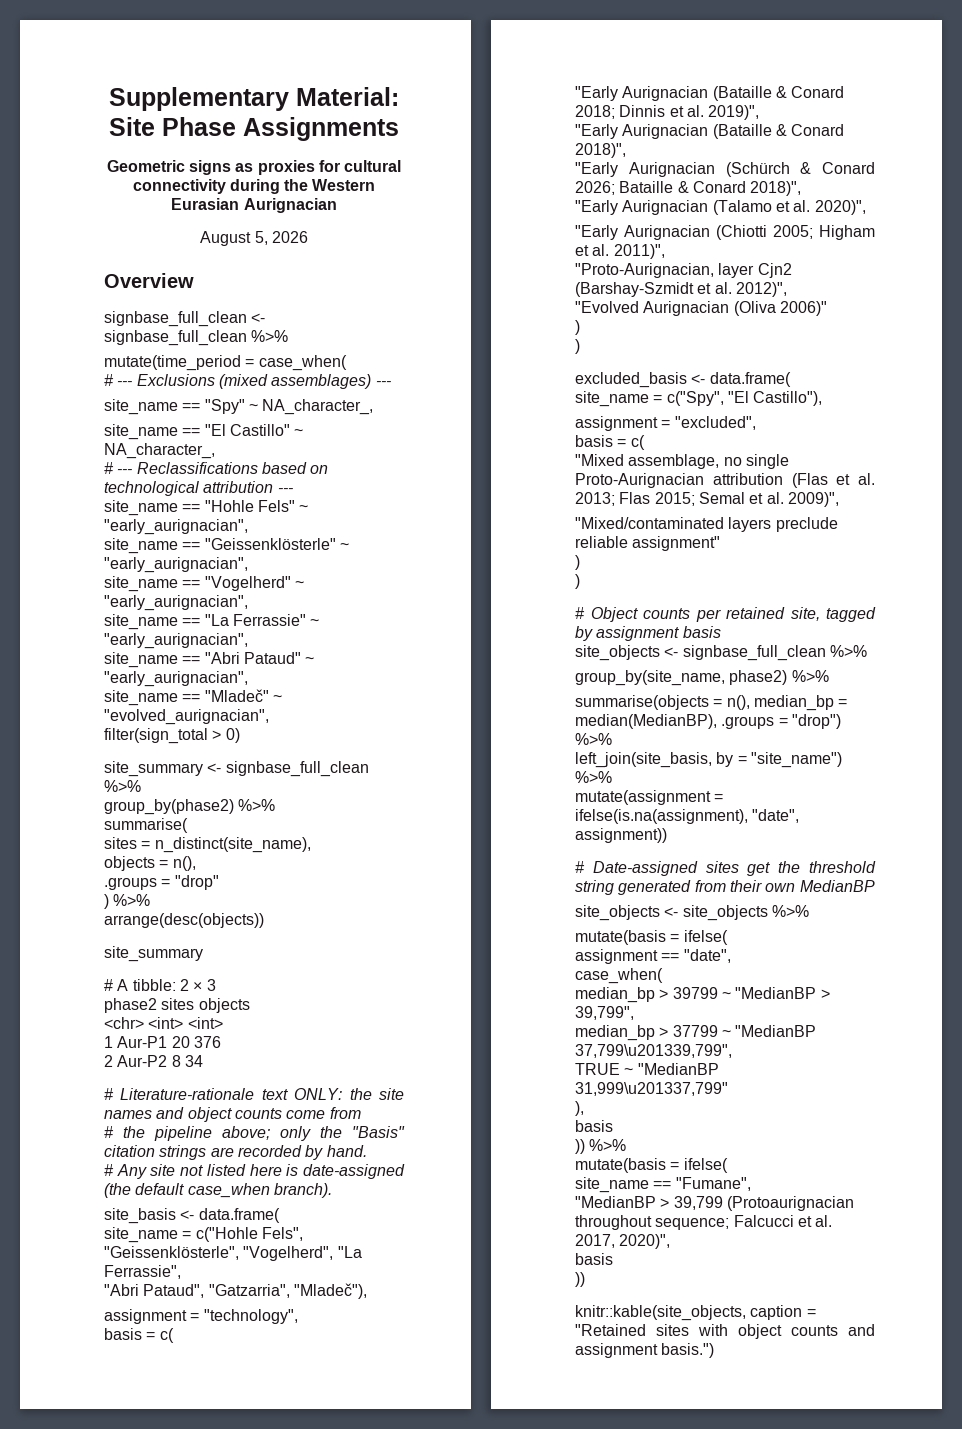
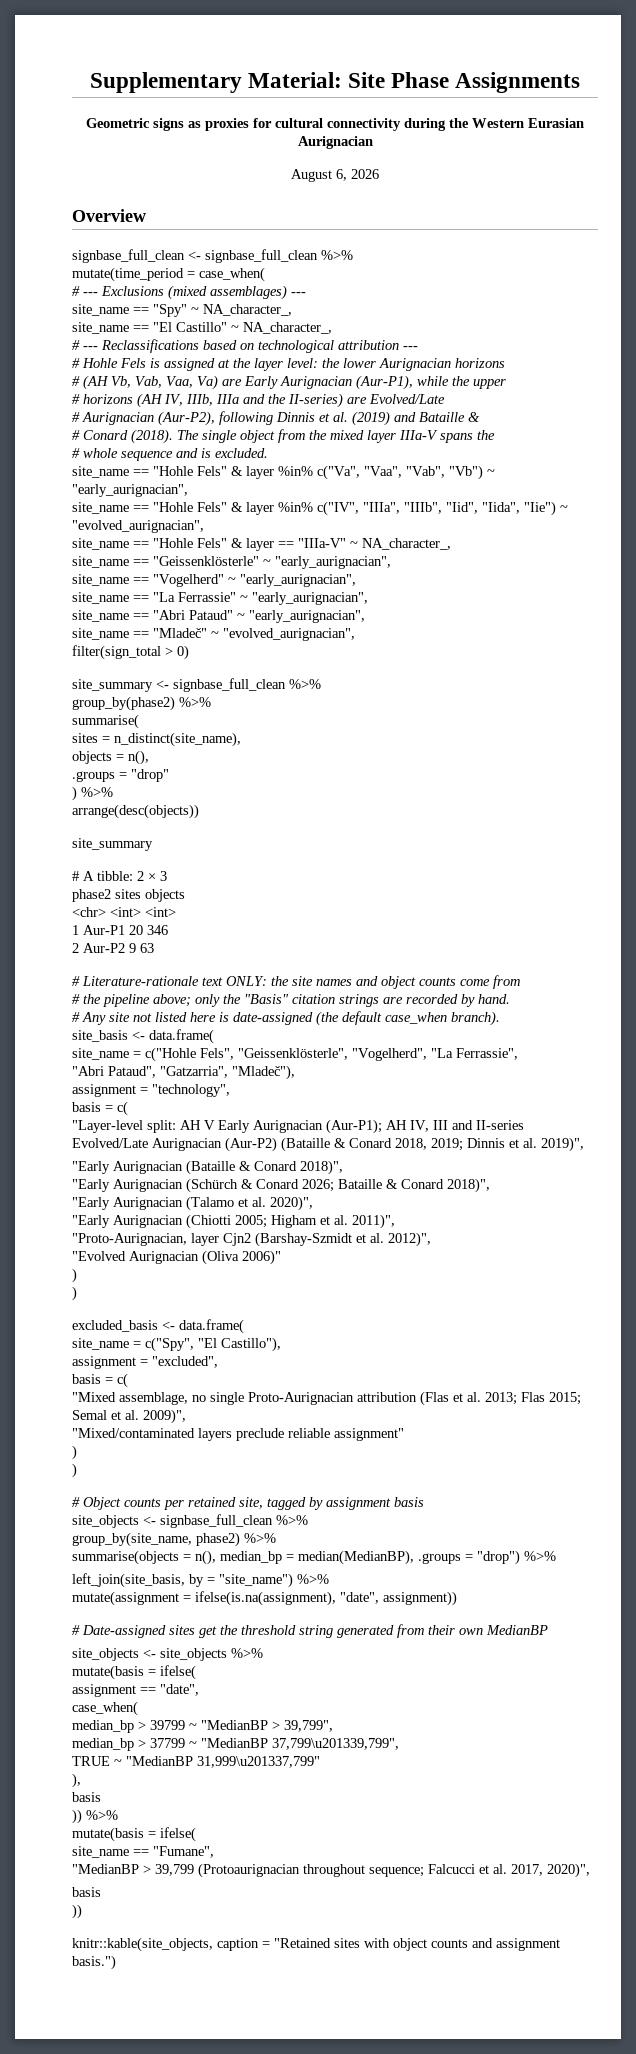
- August 5, 2026
+ August 6, 2026
- site_name == "Hohle Fels" ~ "early_aurignacian",
+ # Hohle Fels is assigned at the layer level: the lower Aurignacian horizons
+ # (AH Vb, Vab, Vaa, Va) are Early Aurignacian (Aur-P1), while the upper
+ # horizons (AH IV, IIIb, IIIa and the II-series) are Evolved/Late
+ # Aurignacian (Aur-P2), following Dinnis et al. (2019) and Bataille &
+ # Conard (2018). The single object from the mixed layer IIIa-V spans the
+ # whole sequence and is excluded.
+ site_name == "Hohle Fels" & layer %in% c("Va", "Vaa", "Vab", "Vb") ~ "early_aurignacian",
+ site_name == "Hohle Fels" & layer %in% c("IV", "IIIa", "IIIb", "Iid", "Iida", "Iie") ~ "evolved_aurignacian",
+ site_name == "Hohle Fels" & layer == "IIIa-V" ~ NA_character_,
- 1 Aur-P1 20 376
+ 1 Aur-P1 20 346
- 2 Aur-P2 8 34
+ 2 Aur-P2 9 63
- "Early Aurignacian (Bataille & Conard 2018; Dinnis et al. 2019)",
+ "Layer-level split: AH V Early Aurignacian (Aur-P1); AH IV, III and II-series Evolved/Late Aurignacian (Aur-P2) (Bataille & Conard 2018, 2019; Dinnis et al. 2019)",

